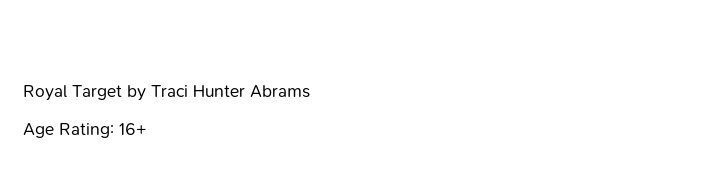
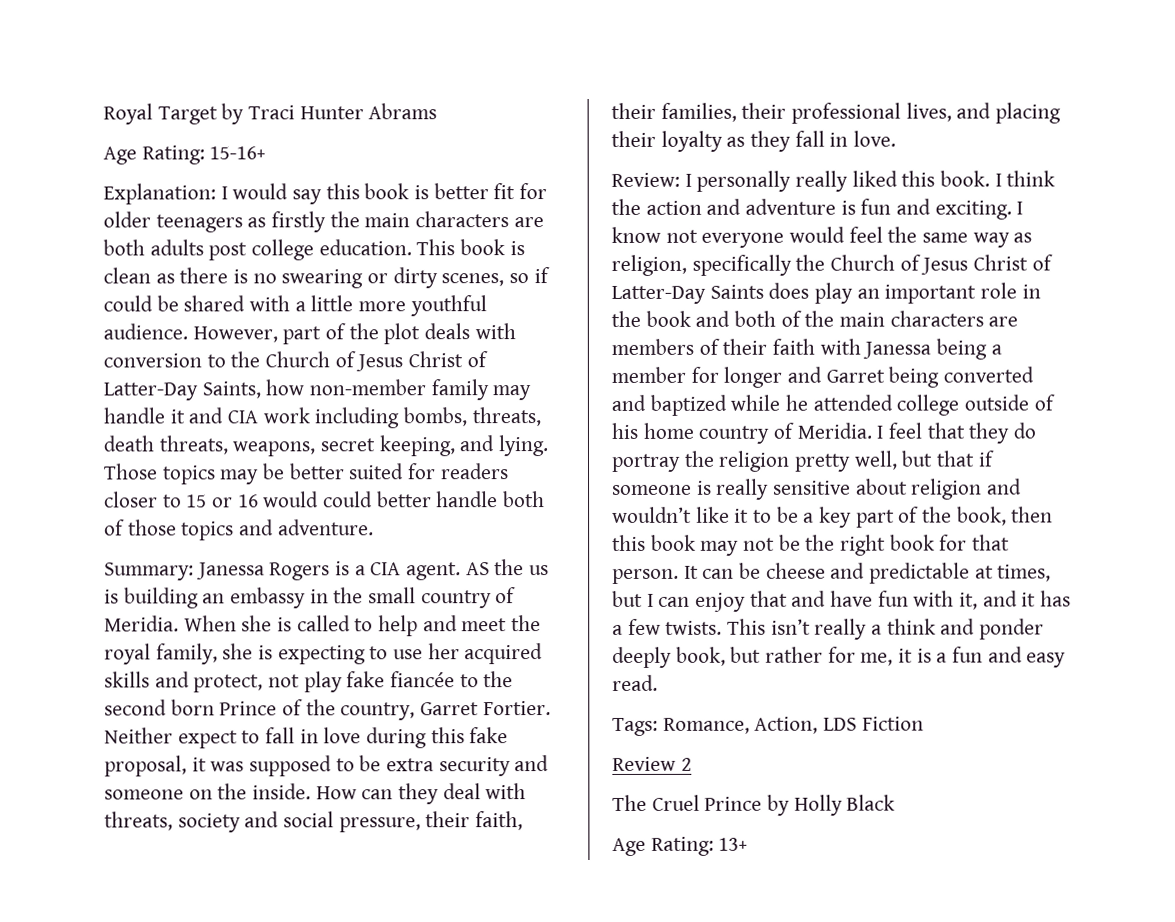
- Age Rating: 16+
+ Age Rating: 15-16+
+ Explanation: I would say this book is better fit for older teenagers as firstly the main characters are both adults post college education. This book is clean as there is no swearing or dirty scenes, so if could be shared with a little more youthful audience. However, part of the plot deals with conversion to the Church of Jesus Christ of Latter-Day Saints, how non-member family may handle it and CIA work including bombs, threats, death threats, weapons, secret keeping, and lying. Those topics may be better suited for readers closer to 15 or 16 would could better handle both of those topics and adventure.
+ Summary: Janessa Rogers is a CIA agent. AS the us is building an embassy in the small country of Meridia. When she is called to help and meet the royal family, she is expecting to use her acquired skills and protect, not play fake fiancée to the second born Prince of the country, Garret Fortier. Neither expect to fall in love during this fake proposal, it was supposed to be extra security and someone on the inside. How can they deal with threats, society and social pressure, their faith, their families, their professional lives, and placing their loyalty as they fall in love.
+ Review: I personally really liked this book. I think the action and adventure is fun and exciting. I know not everyone would feel the same way as religion, specifically the Church of Jesus Christ of Latter-Day Saints does play an important role in the book and both of the main characters are members of their faith with Janessa being a member for longer and Garret being converted and baptized while he attended college outside of his home country of Meridia. I feel that they do portray the religion pretty well, but that if someone is really sensitive about religion and wouldn’t like it to be a key part of the book, then this book may not be the right book for that person. It can be cheese and predictable at times, but I can enjoy that and have fun with it, and it has a few twists. This isn’t really a think and ponder deeply book, but rather for me, it is a fun and easy read.
+ Tags: Romance, Action, LDS Fiction
+ Review 2
+ The Cruel Prince by Holly Black
+ Age Rating: 13+

